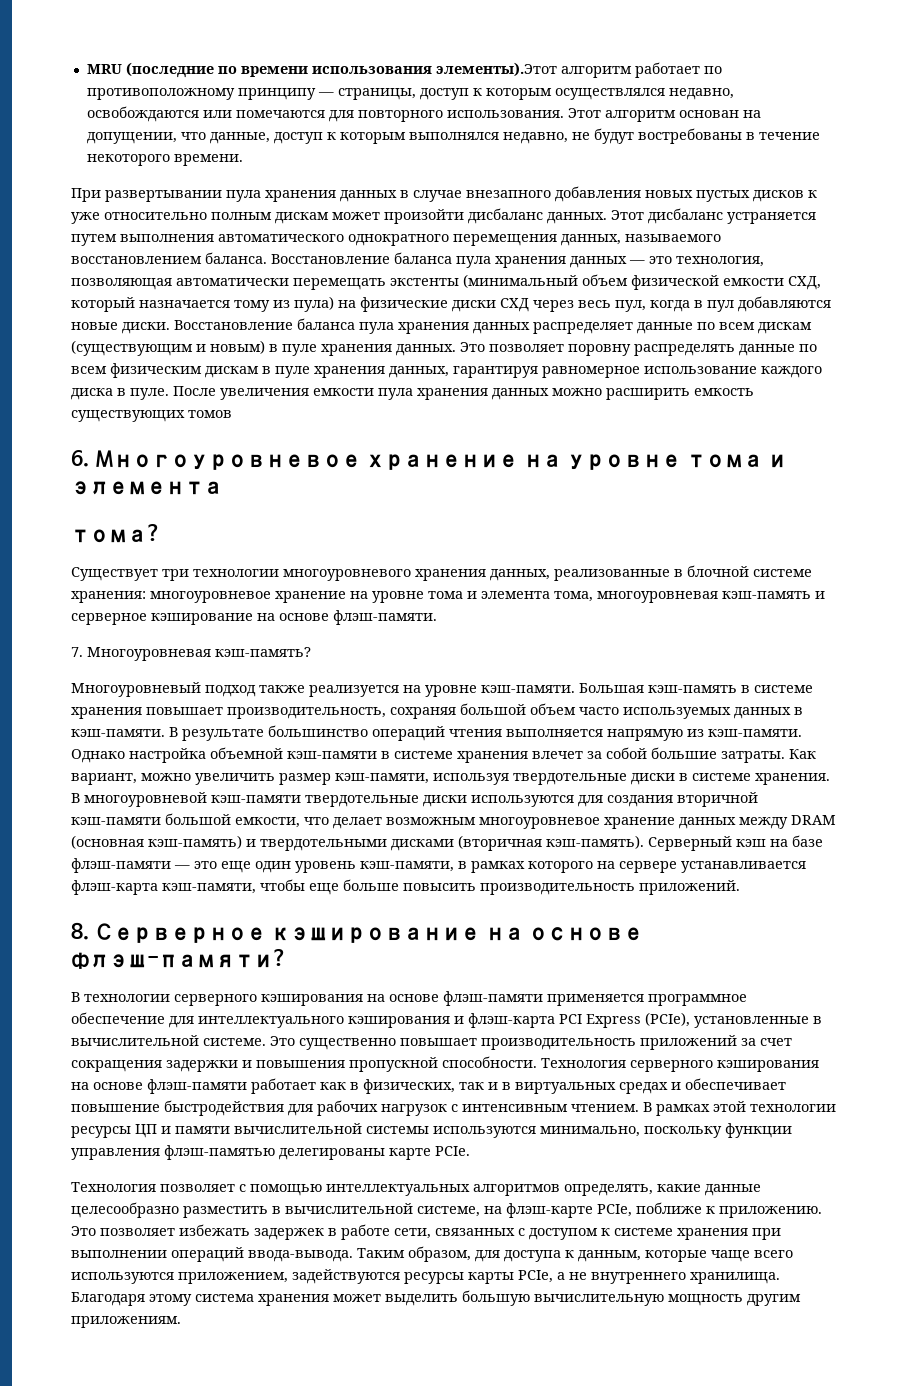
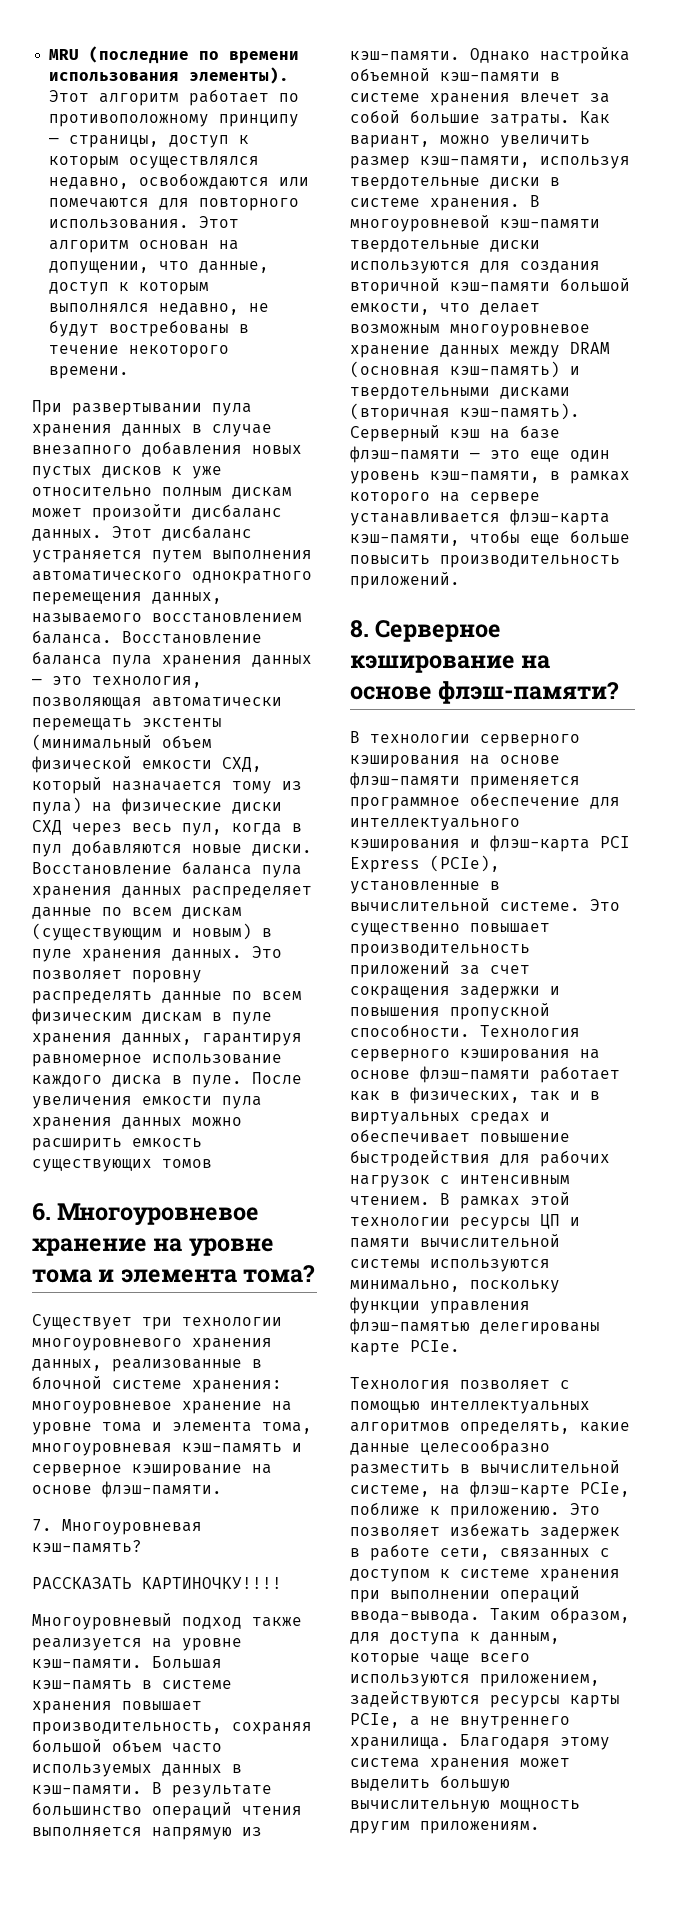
- MRU (последние по времени использования элементы).Этот алгоритм работает по противоположному принципу — страницы, доступ к которым осуществлялся недавно, освобождаются или помечаются для повторного использования.
+ MRU (последние по времени использования элементы). Этот алгоритм работает по противоположному принципу — страницы, доступ к которым осуществлялся недавно, освобождаются или помечаются для повторного использования.
- 6. Многоуровневое хранение на уровне тома и элемента
- тома?
+ 6. Многоуровневое хранение на уровне тома и элемента тома?
+ РАССКАЗАТЬ КАРТИНОЧКУ!!!!

